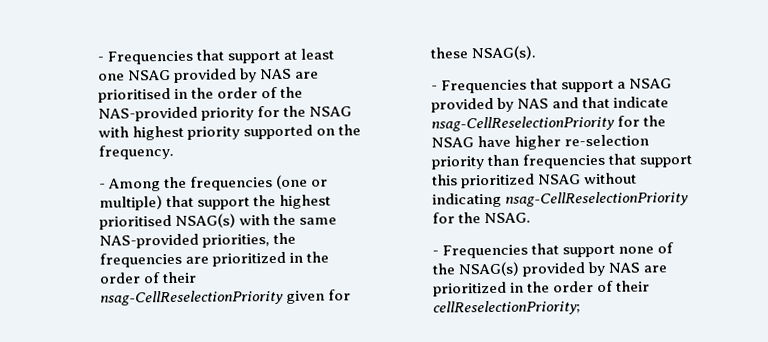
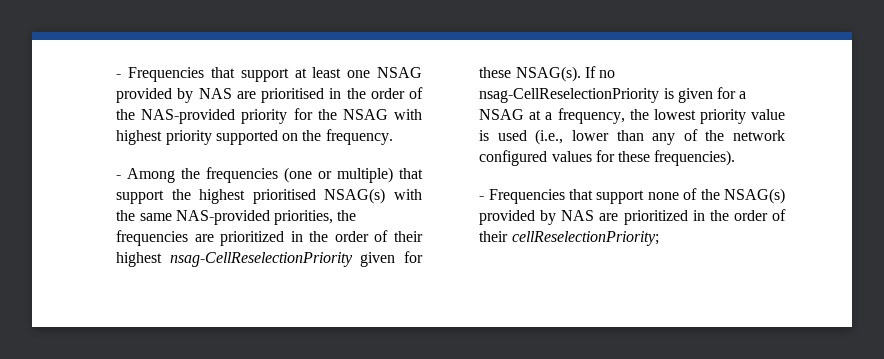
- - Among the frequencies (one or multiple) that support the highest prioritised NSAG(s) with the same NAS-provided priorities, the frequencies are prioritized in the order of their nsag-CellReselectionPriority given for these NSAG(s).
- - Frequencies that support a NSAG provided by NAS and that indicate nsag-CellReselectionPriority for the NSAG have higher re-selection priority than frequencies that support this prioritized NSAG without indicating nsag-CellReselectionPriority for the NSAG.
+ - Among the frequencies (one or multiple) that support the highest prioritised NSAG(s) with the same NAS-provided priorities, the frequencies are prioritized in the order of their highest nsag-CellReselectionPriority given for these NSAG(s). If no nsag-CellReselectionPriority is given for a NSAG at a frequency, the lowest priority value is used (i.e., lower than any of the network configured values for these frequencies).

